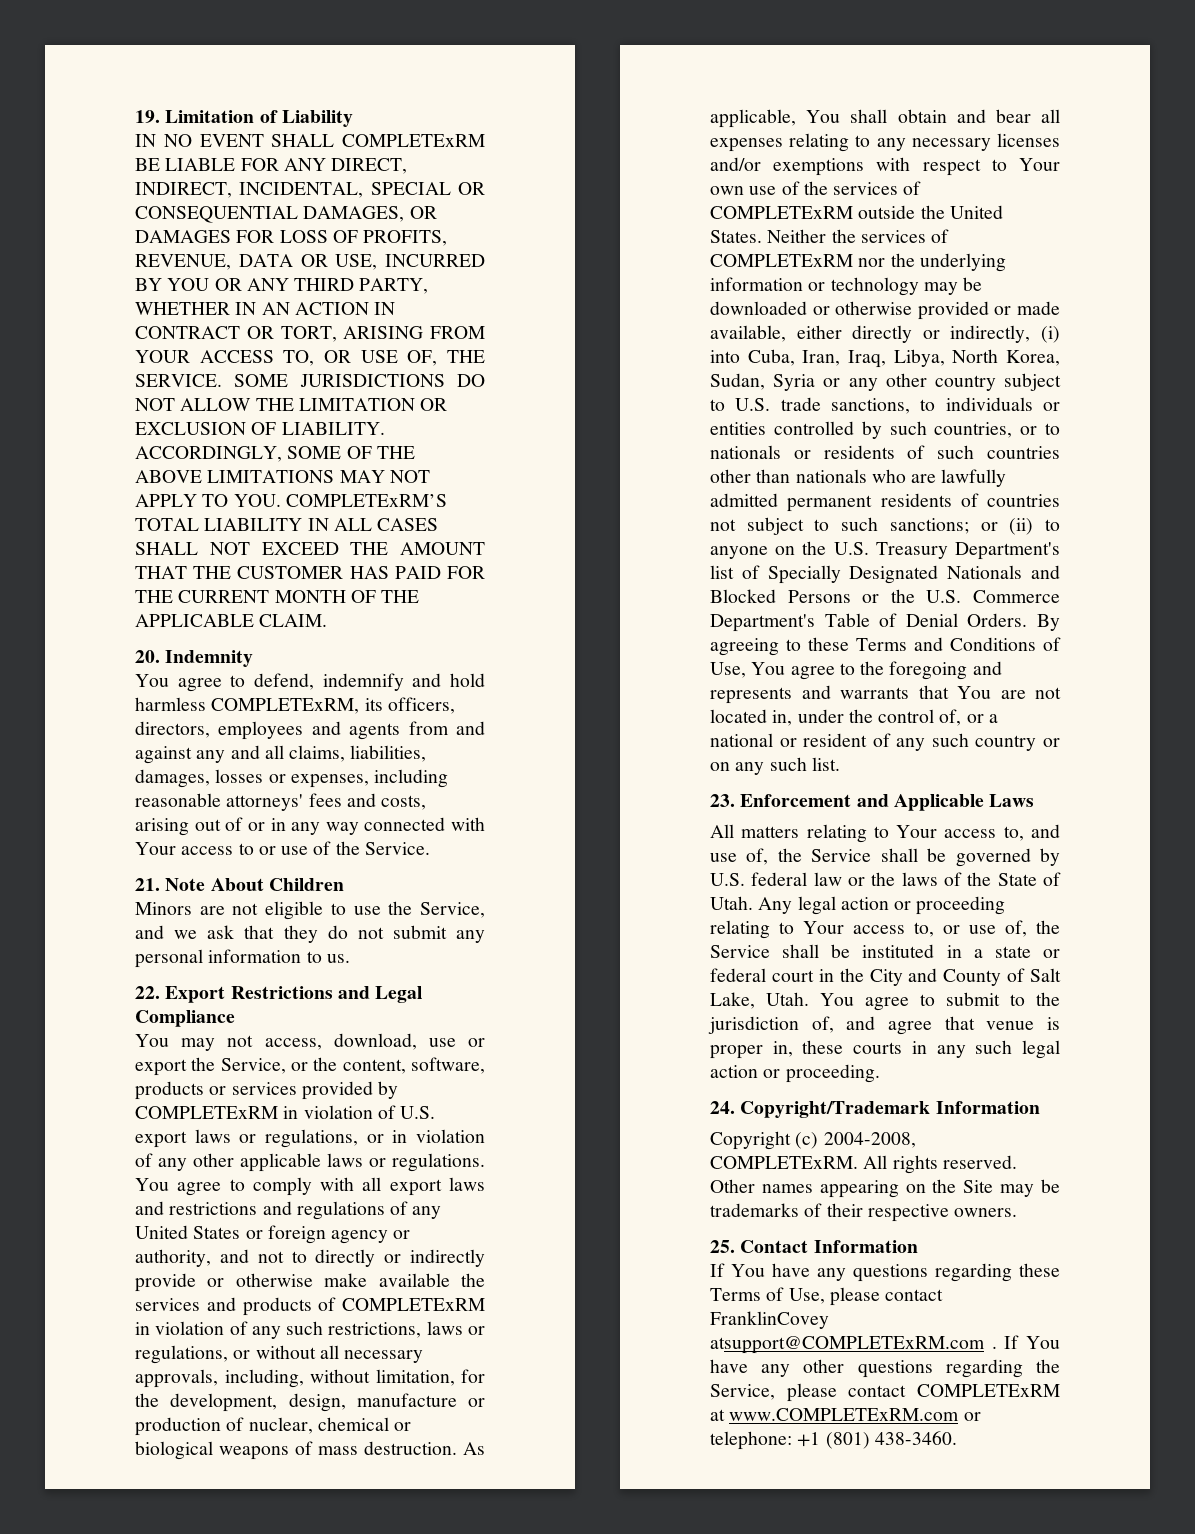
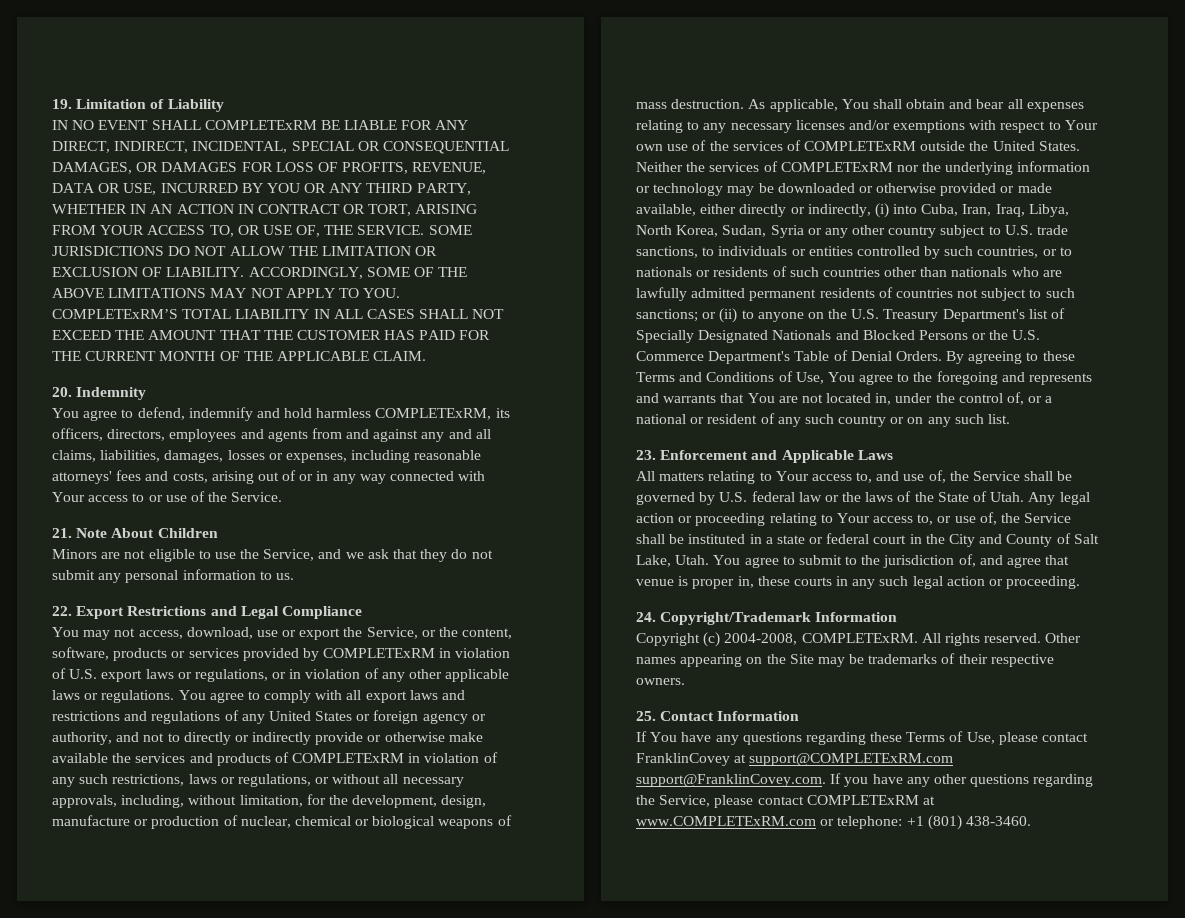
- If You have any questions regarding these Terms of Use, please contact FranklinCovey atsupport@COMPLETExRM.com . If You have any other questions regarding the Service, please contact COMPLETExRM at www.COMPLETExRM.com or telephone: +1 (801) 438-3460.
+ If You have any questions regarding these Terms of Use, please contact FranklinCovey at support@COMPLETExRM.com support@FranklinCovey.com. If you have any other questions regarding the Service, please contact COMPLETExRM at www.COMPLETExRM.com or telephone: +1 (801) 438-3460.

